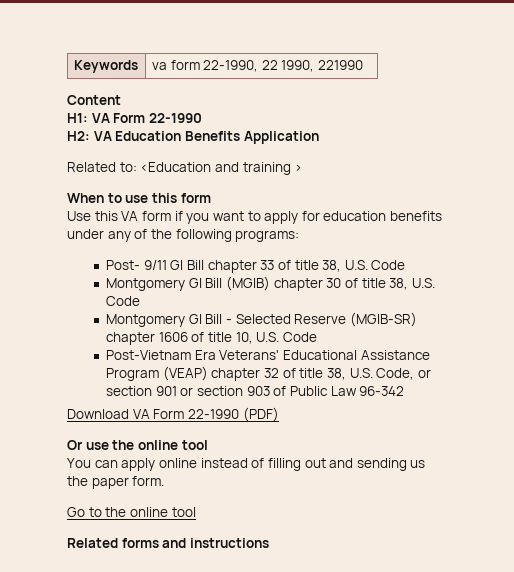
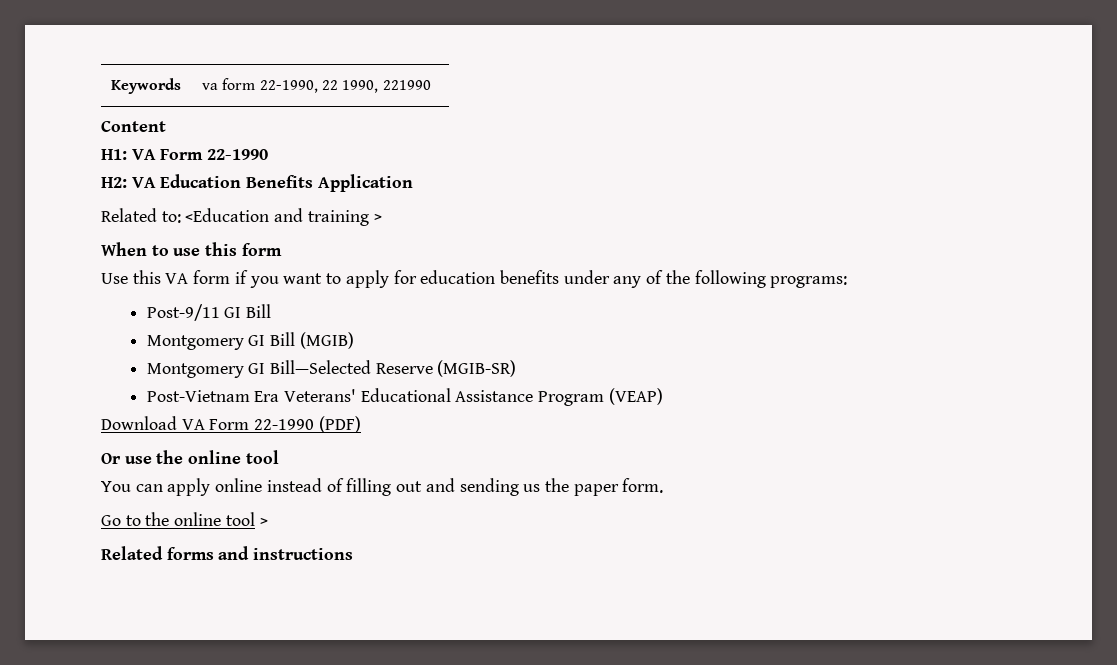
- Post- 9/11 GI Bill chapter 33 of title 38, U.S. Code
- Montgomery GI Bill (MGIB) chapter 30 of title 38, U.S. Code
- Montgomery GI Bill - Selected Reserve (MGIB-SR) chapter 1606 of title 10, U.S. Code
+ Post-9/11 GI Bill
+ Montgomery GI Bill (MGIB)
+ Montgomery GI Bill—Selected Reserve (MGIB-SR)
- Post-Vietnam Era Veterans' Educational Assistance Program (VEAP) chapter 32 of title 38, U.S. Code, or section 901 or section 903 of Public Law 96-342
+ Post-Vietnam Era Veterans' Educational Assistance Program (VEAP)
- Go to the online tool
+ Go to the online tool >

